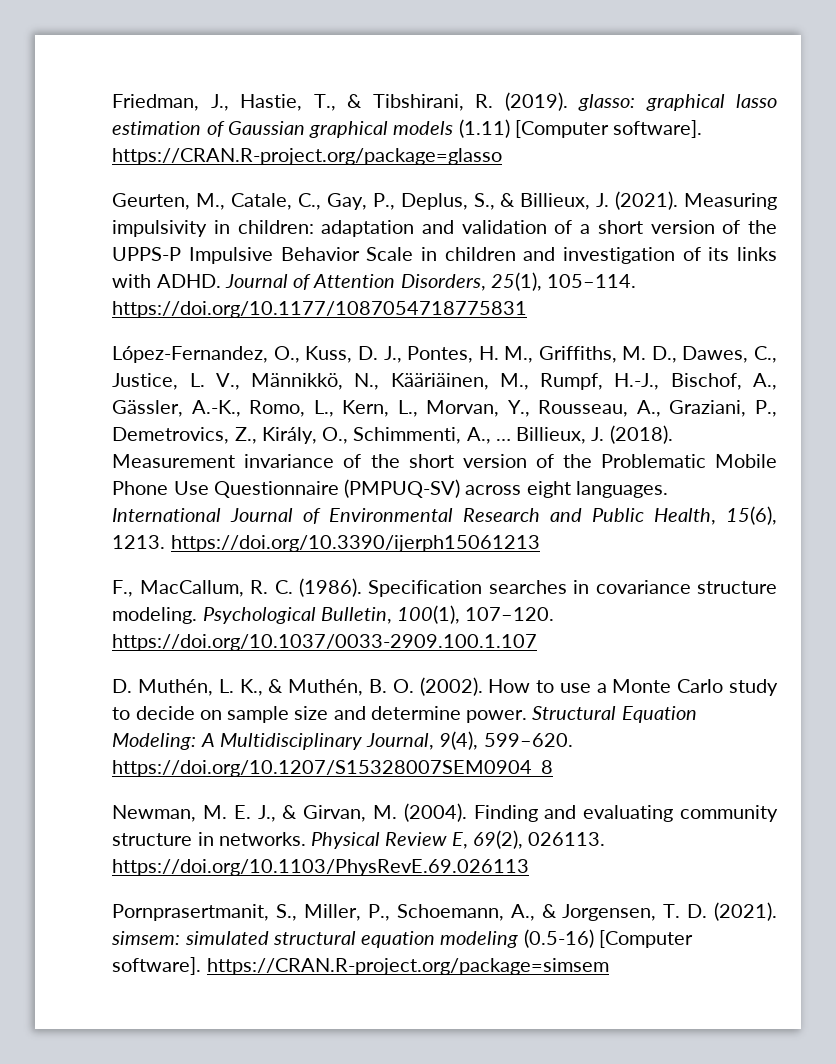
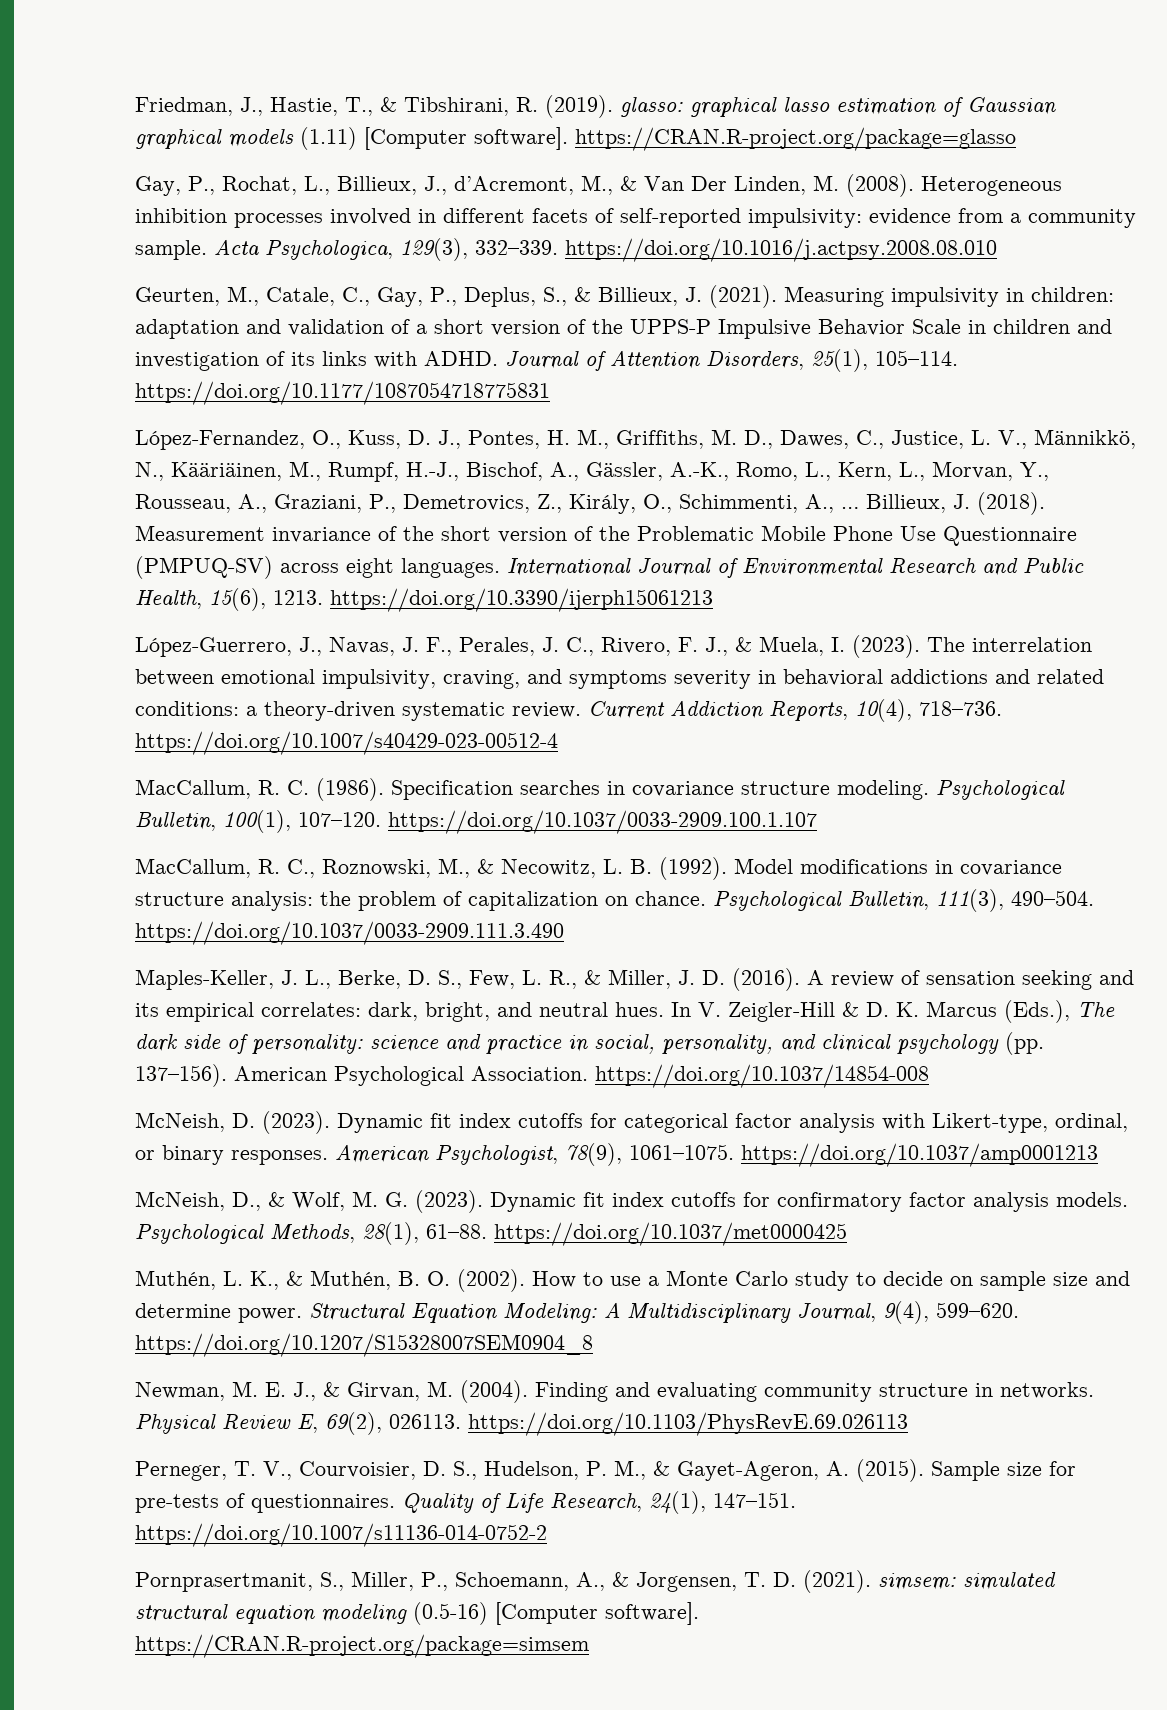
+ Gay, P., Rochat, L., Billieux, J., d’Acremont, M., & Van Der Linden, M. (2008). Heterogeneous inhibition processes involved in different facets of self-reported impulsivity: evidence from a community sample. Acta Psychologica, 129(3), 332–339. https://doi.org/10.1016/j.actpsy.2008.08.010
- F., MacCallum, R. C. (1986).
+ López-Guerrero, J., Navas, J. F., Perales, J. C., Rivero, F. J., & Muela, I. (2023). The interrelation between emotional impulsivity, craving, and symptoms severity in behavioral addictions and related conditions: a theory-driven systematic review. Current Addiction Reports, 10(4), 718–736. https://doi.org/10.1007/s40429-023-00512-4
+ MacCallum, R. C. (1986).
- D. Muthén, L. K., & Muthén, B. O. (2002).
+ MacCallum, R. C., Roznowski, M., & Necowitz, L. B. (1992). Model modifications in covariance structure analysis: the problem of capitalization on chance. Psychological Bulletin, 111(3), 490–504. https://doi.org/10.1037/0033-2909.111.3.490
+ Maples-Keller, J. L., Berke, D. S., Few, L. R., & Miller, J. D. (2016). A review of sensation seeking and its empirical correlates: dark, bright, and neutral hues. In V. Zeigler-Hill & D. K. Marcus (Eds.), The dark side of personality: science and practice in social, personality, and clinical psychology (pp. 137–156). American Psychological Association. https://doi.org/10.1037/14854-008
+ McNeish, D. (2023). Dynamic fit index cutoffs for categorical factor analysis with Likert-type, ordinal, or binary responses. American Psychologist, 78(9), 1061–1075. https://doi.org/10.1037/amp0001213
+ McNeish, D., & Wolf, M. G. (2023). Dynamic fit index cutoffs for confirmatory factor analysis models. Psychological Methods, 28(1), 61–88. https://doi.org/10.1037/met0000425
+ Muthén, L. K., & Muthén, B. O. (2002).
+ Perneger, T. V., Courvoisier, D. S., Hudelson, P. M., & Gayet-Ageron, A. (2015). Sample size for pre-tests of questionnaires. Quality of Life Research, 24(1), 147–151. https://doi.org/10.1007/s11136-014-0752-2

